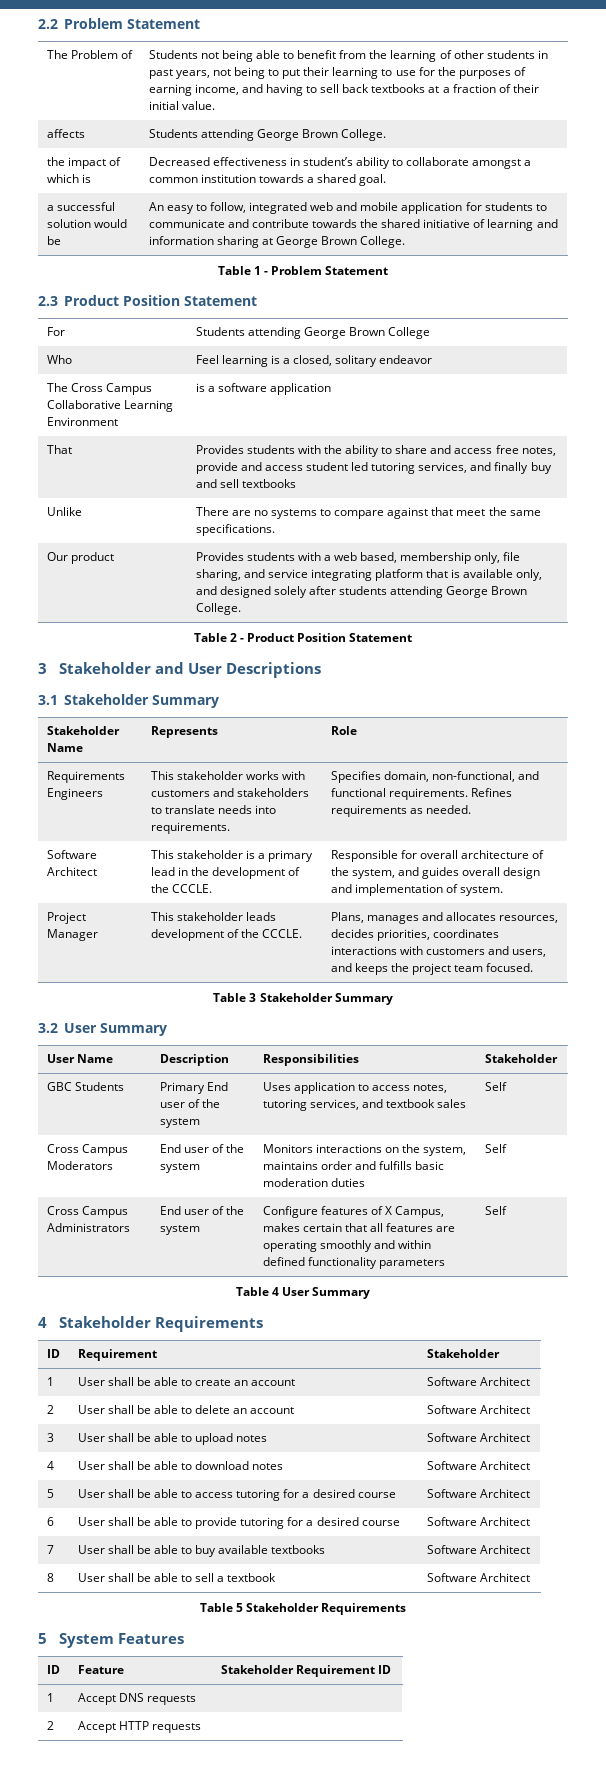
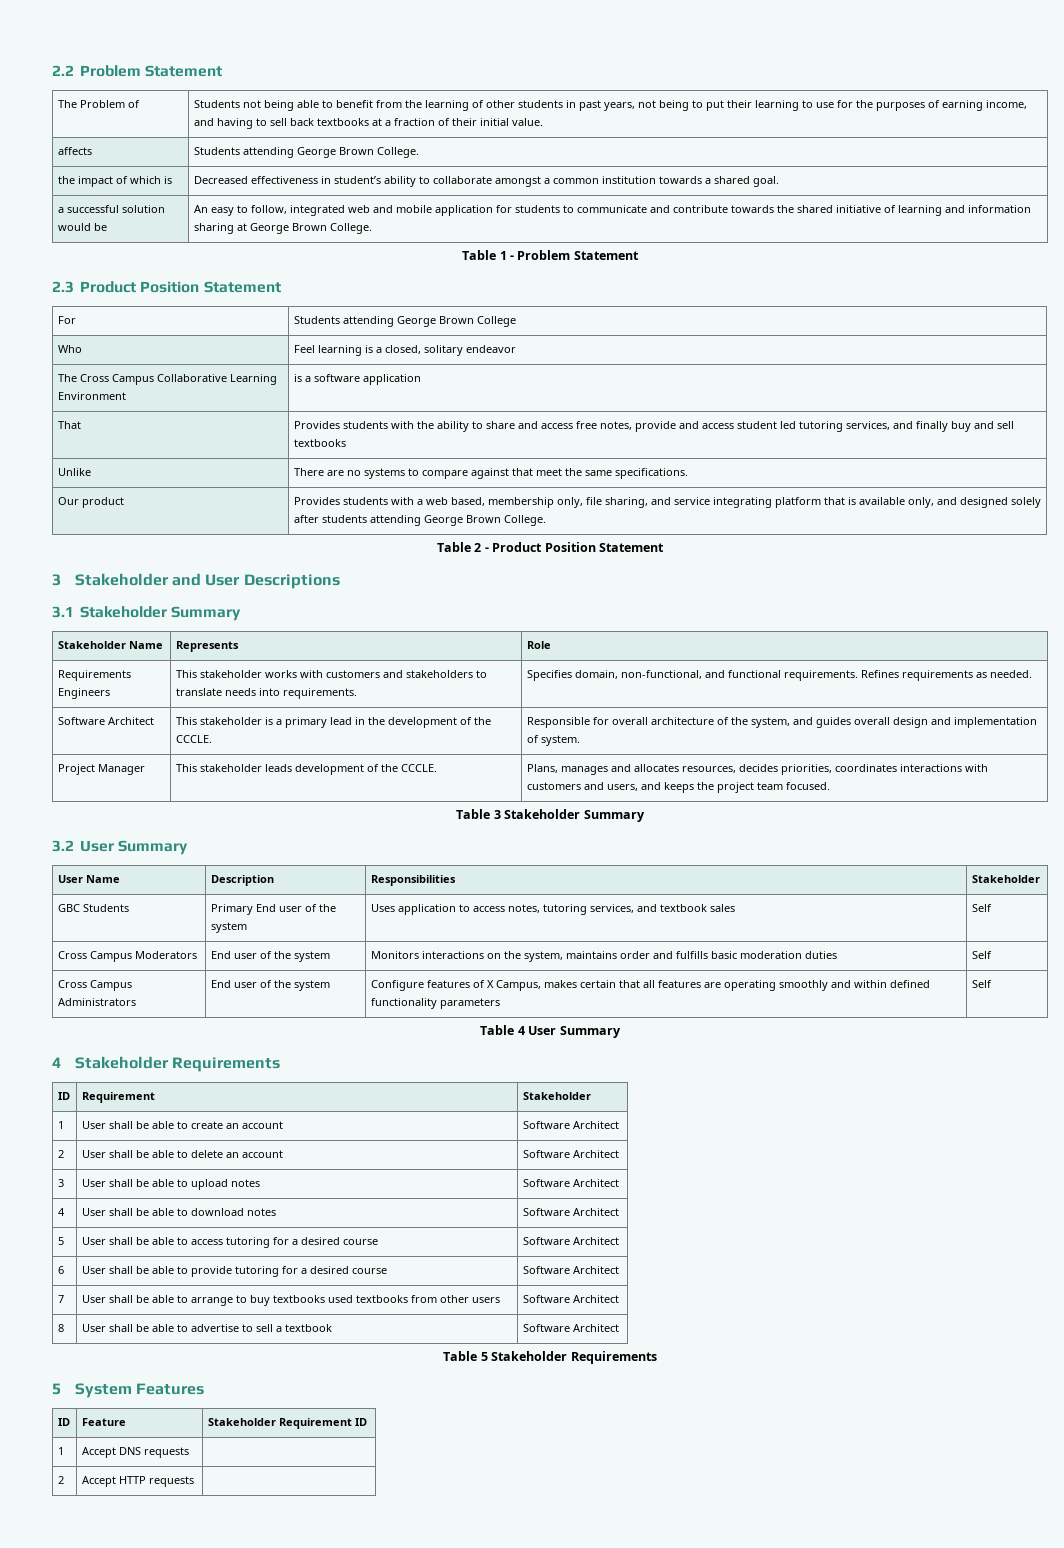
- 7 | User shall be able to buy available textbooks | Software Architect
+ 7 | User shall be able to arrange to buy textbooks used textbooks from other users | Software Architect
- 8 | User shall be able to sell a textbook | Software Architect
+ 8 | User shall be able to advertise to sell a textbook | Software Architect

